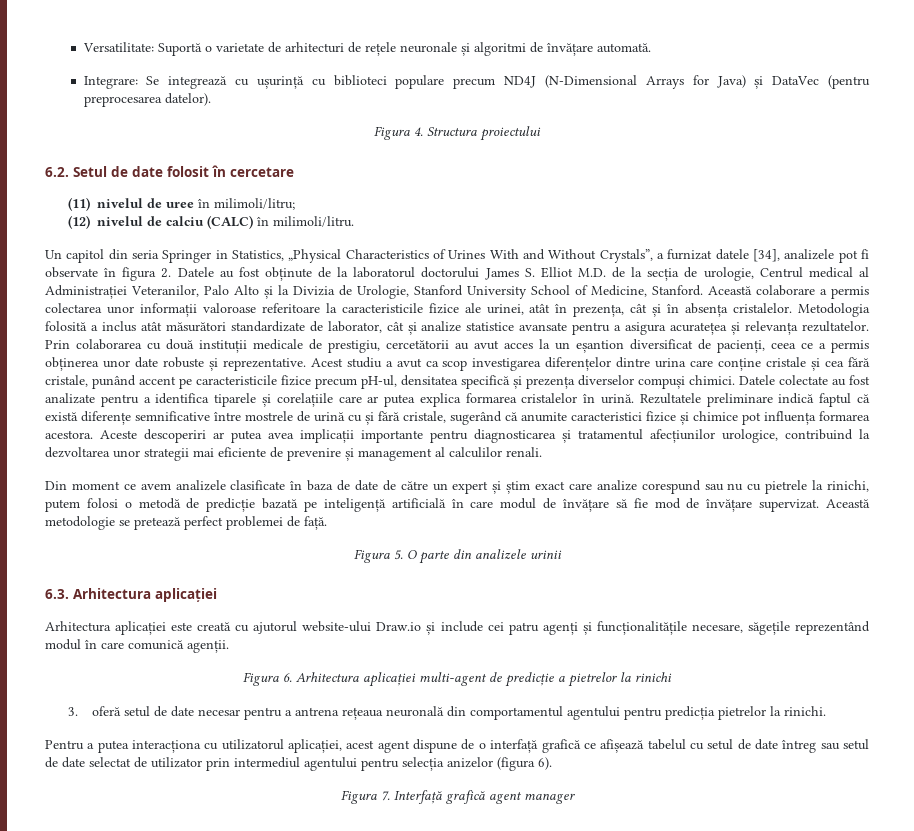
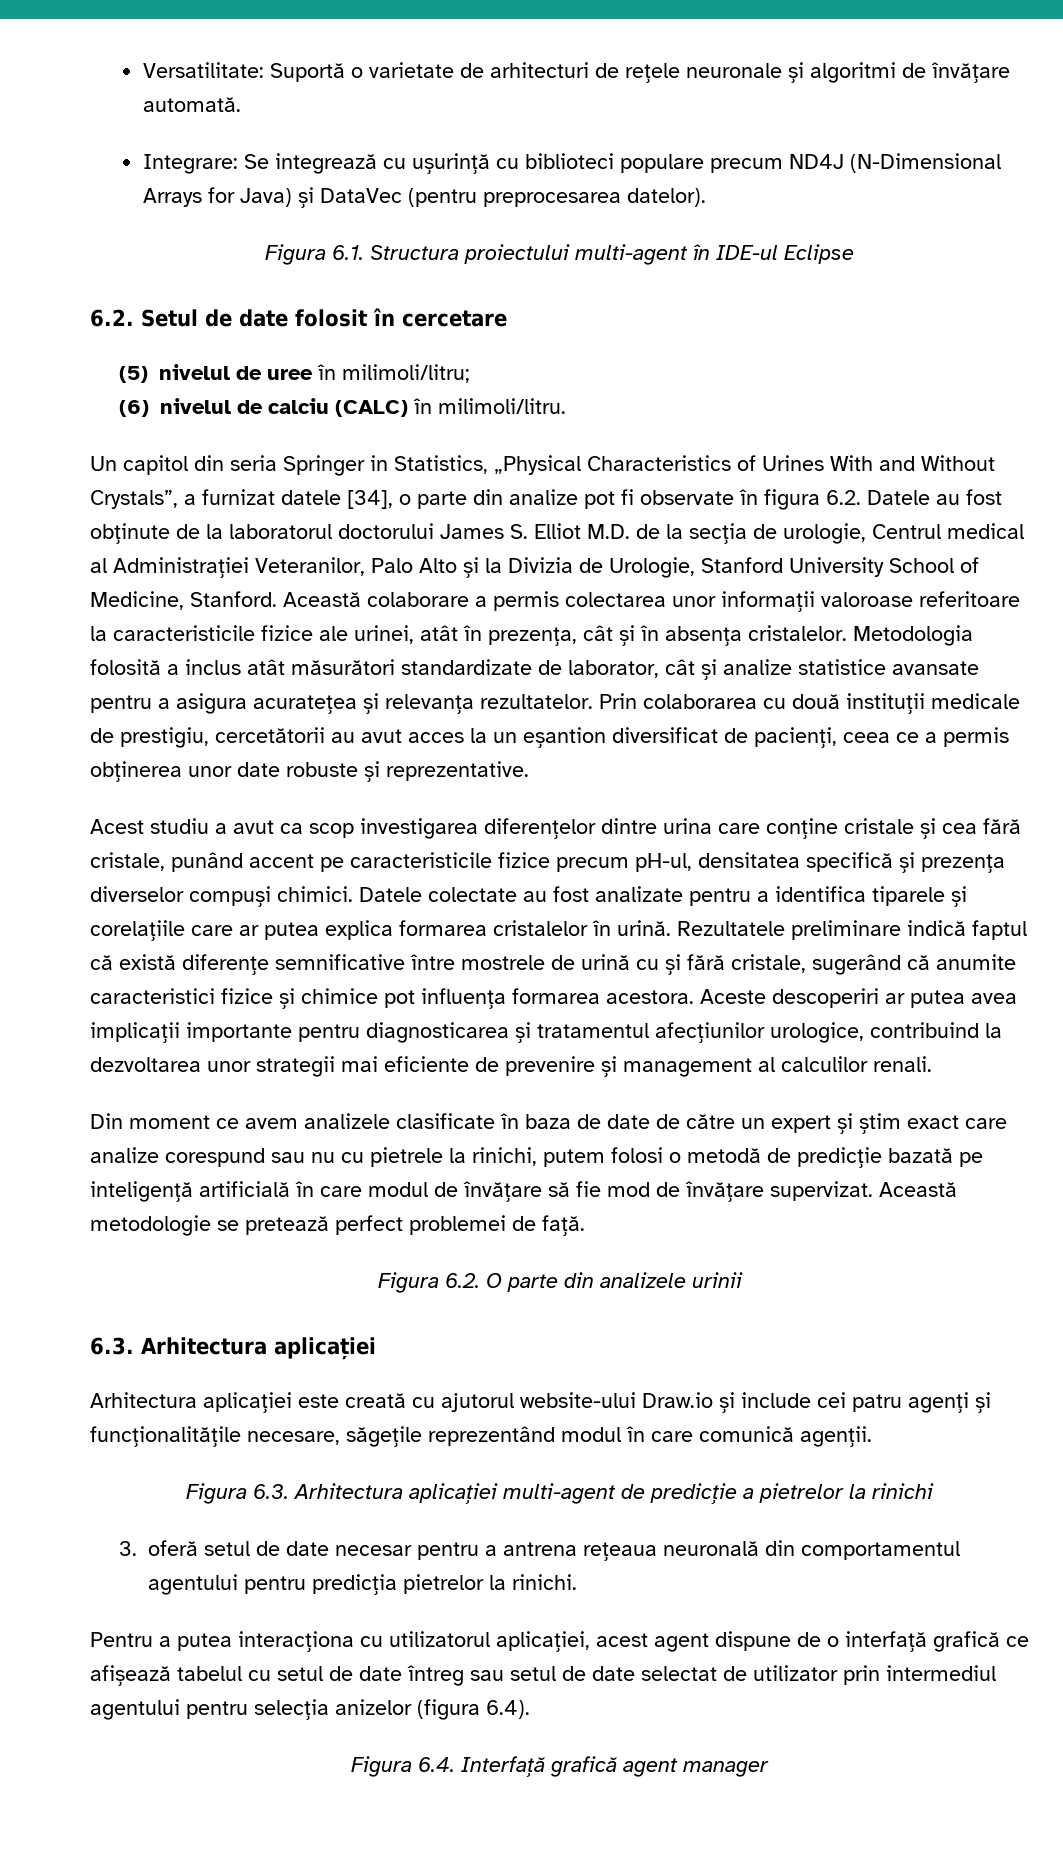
- Figura 4. Structura proiectului
+ Figura 6.1. Structura proiectului multi-agent în IDE-ul Eclipse
- (11) nivelul de uree în milimoli/litru;
+ (5) nivelul de uree în milimoli/litru;
- (12) nivelul de calciu (CALC) în milimoli/litru.
+ (6) nivelul de calciu (CALC) în milimoli/litru.
- Un capitol din seria Springer in Statistics, „Physical Characteristics of Urines With and Without Crystals”, a furnizat datele [34], analizele pot fi observate în figura 2. Datele au fost obținute de la laboratorul doctorului James S. Elliot M.D. de la secția de urologie, Centrul medical al Administrației Veteranilor, Palo Alto și la Divizia de Urologie, Stanford University School of Medicine, Stanford.
+ Un capitol din seria Springer in Statistics, „Physical Characteristics of Urines With and Without Crystals”, a furnizat datele [34], o parte din analize pot fi observate în figura 6.2. Datele au fost obținute de la laboratorul doctorului James S. Elliot M.D. de la secția de urologie, Centrul medical al Administrației Veteranilor, Palo Alto și la Divizia de Urologie, Stanford University School of Medicine, Stanford.
- Prin colaborarea cu două instituții medicale de prestigiu, cercetătorii au avut acces la un eșantion diversificat de pacienți, ceea ce a permis obținerea unor date robuste și reprezentative. Acest studiu a avut ca scop investigarea diferențelor dintre urina care conține cristale și cea fără cristale, punând accent pe caracteristicile fizice precum pH-ul, densitatea specifică și prezența diverselor compuși chimici.
+ Prin colaborarea cu două instituții medicale de prestigiu, cercetătorii au avut acces la un eșantion diversificat de pacienți, ceea ce a permis obținerea unor date robuste și reprezentative.
+ Acest studiu a avut ca scop investigarea diferențelor dintre urina care conține cristale și cea fără cristale, punând accent pe caracteristicile fizice precum pH-ul, densitatea specifică și prezența diverselor compuși chimici.
- Figura 5. O parte din analizele urinii
+ Figura 6.2. O parte din analizele urinii
- Figura 6. Arhitectura aplicației multi-agent de predicție a pietrelor la rinichi
+ Figura 6.3. Arhitectura aplicației multi-agent de predicție a pietrelor la rinichi
- Pentru a putea interacționa cu utilizatorul aplicației, acest agent dispune de o interfață grafică ce afișează tabelul cu setul de date întreg sau setul de date selectat de utilizator prin intermediul agentului pentru selecția anizelor (figura 6).
- Figura 7. Interfață grafică agent manager
+ Pentru a putea interacționa cu utilizatorul aplicației, acest agent dispune de o interfață grafică ce afișează tabelul cu setul de date întreg sau setul de date selectat de utilizator prin intermediul agentului pentru selecția anizelor (figura 6.4).
+ Figura 6.4. Interfață grafică agent manager

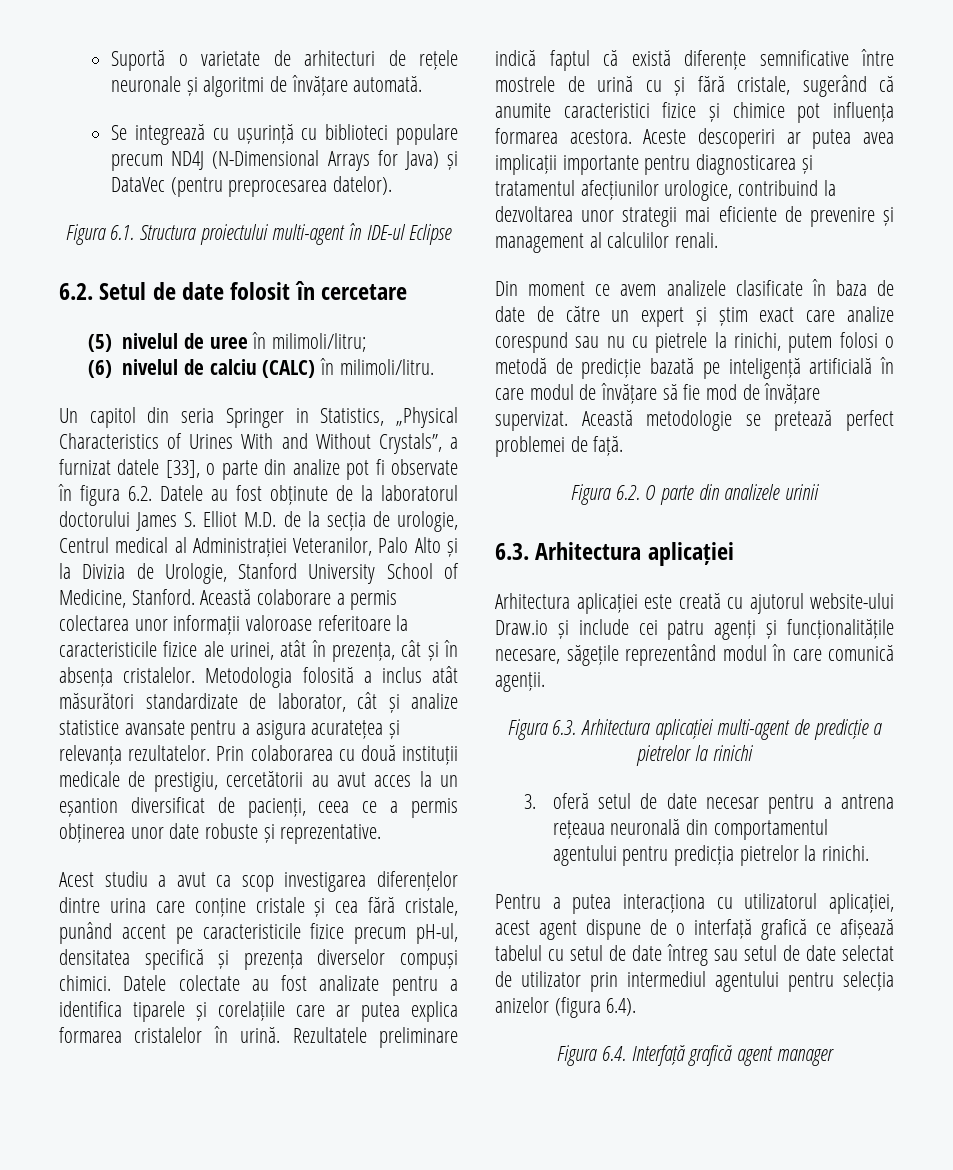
- Versatilitate: Suportă o varietate de arhitecturi de rețele neuronale și algoritmi de învățare automată.
+ Suportă o varietate de arhitecturi de rețele neuronale și algoritmi de învățare automată.
- Integrare: Se integrează cu ușurință cu biblioteci populare precum ND4J (N-Dimensional Arrays for Java) și DataVec (pentru preprocesarea datelor).
+ Se integrează cu ușurință cu biblioteci populare precum ND4J (N-Dimensional Arrays for Java) și DataVec (pentru preprocesarea datelor).
- Un capitol din seria Springer in Statistics, „Physical Characteristics of Urines With and Without Crystals”, a furnizat datele [34], o parte din analize pot fi observate în figura 6.2. Datele au fost obținute de la laboratorul doctorului James S. Elliot M.D. de la secția de urologie, Centrul medical al Administrației Veteranilor, Palo Alto și la Divizia de Urologie, Stanford University School of Medicine, Stanford.
+ Un capitol din seria Springer in Statistics, „Physical Characteristics of Urines With and Without Crystals”, a furnizat datele [33], o parte din analize pot fi observate în figura 6.2. Datele au fost obținute de la laboratorul doctorului James S. Elliot M.D. de la secția de urologie, Centrul medical al Administrației Veteranilor, Palo Alto și la Divizia de Urologie, Stanford University School of Medicine, Stanford.

